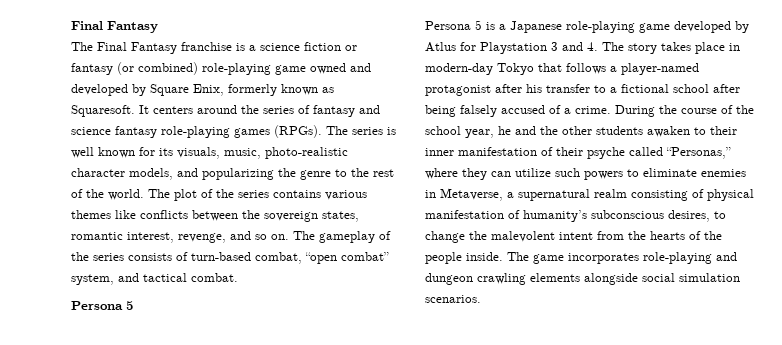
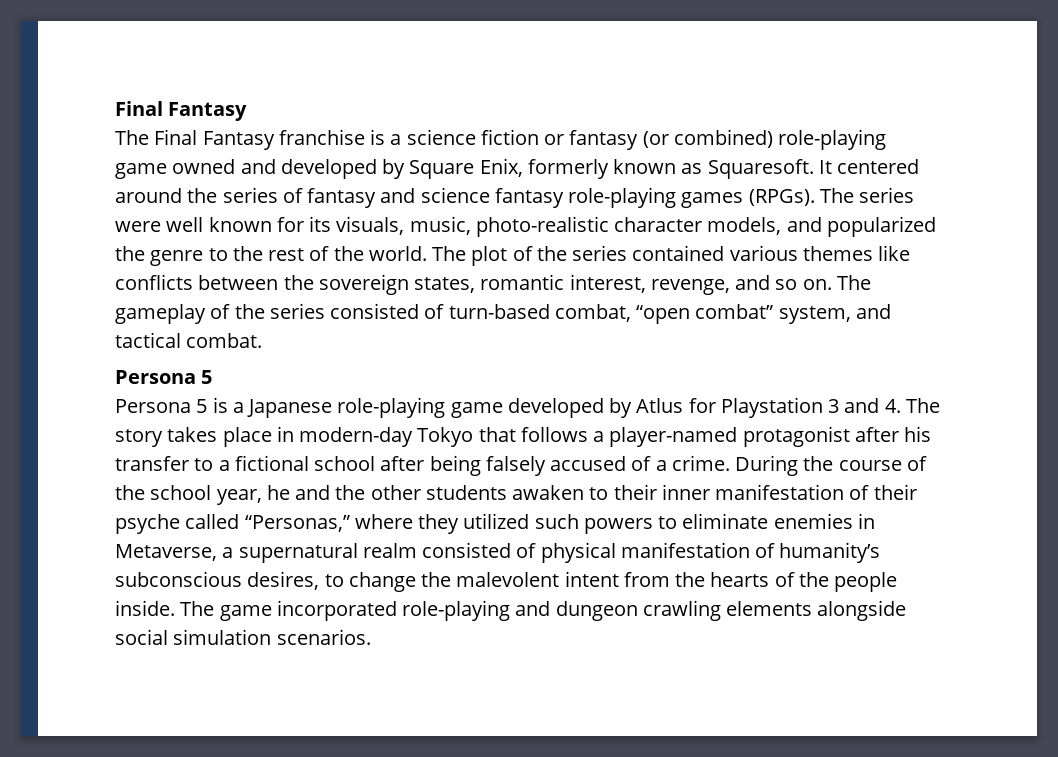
- It centers around the series of fantasy and science fantasy role-playing games (RPGs).
+ It centered around the series of fantasy and science fantasy role-playing games (RPGs).
- The series is well known for its visuals, music, photo-realistic character models, and popularizing the genre to the rest of the world.
+ The series were well known for its visuals, music, photo-realistic character models, and popularized the genre to the rest of the world.
- The plot of the series contains various themes like conflicts between the sovereign states, romantic interest, revenge, and so on.
+ The plot of the series contained various themes like conflicts between the sovereign states, romantic interest, revenge, and so on.
- The gameplay of the series consists of turn-based combat, “open combat” system, and tactical combat.
+ The gameplay of the series consisted of turn-based combat, “open combat” system, and tactical combat.
- During the course of the school year, he and the other students awaken to their inner manifestation of their psyche called “Personas,” where they can utilize such powers to eliminate enemies in Metaverse, a supernatural realm consisting of physical manifestation of humanity’s subconscious desires, to change the malevolent intent from the hearts of the people inside.
+ During the course of the school year, he and the other students awaken to their inner manifestation of their psyche called “Personas,” where they utilized such powers to eliminate enemies in Metaverse, a supernatural realm consisted of physical manifestation of humanity’s subconscious desires, to change the malevolent intent from the hearts of the people inside.
- The game incorporates role-playing and dungeon crawling elements alongside social simulation scenarios.
+ The game incorporated role-playing and dungeon crawling elements alongside social simulation scenarios.

